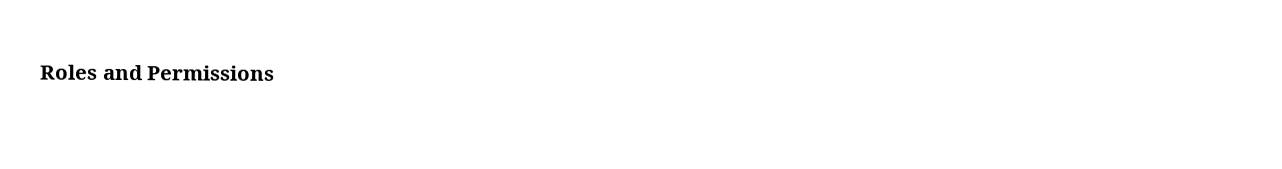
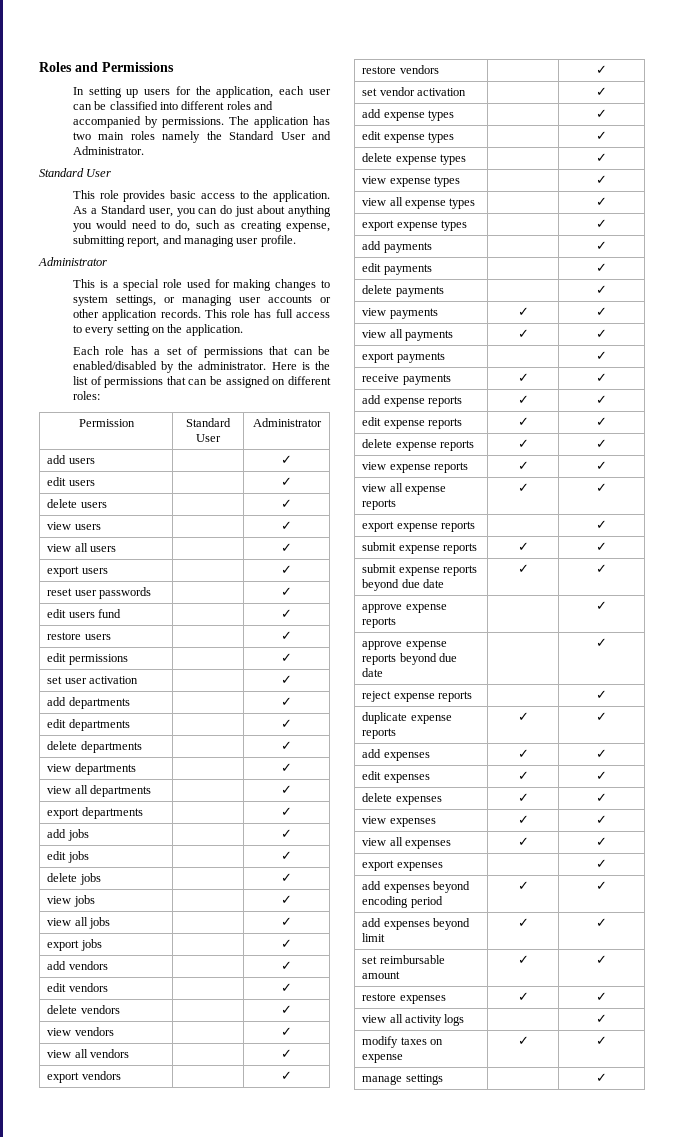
+ In setting up users for the application, each user can be classified into different roles and accompanied by permissions. The application has two main roles namely the Standard User and Administrator.
+ Standard User
+ This role provides basic access to the application. As a Standard user, you can do just about anything you would need to do, such as creating expense, submitting report, and managing user profile.
+ Administrator
+ This is a special role used for making changes to system settings, or managing user accounts or other application records. This role has full access to every setting on the application.
+ Each role has a set of permissions that can be enabled/disabled by the administrator. Here is the list of permissions that can be assigned on different roles:
+ Permission | Standard User | Administrator
+ add users | | ✓
+ edit users | | ✓
+ delete users | | ✓
+ view users | | ✓
+ view all users | | ✓
+ export users | | ✓
+ reset user passwords | | ✓
+ edit users fund | | ✓
+ restore users | | ✓
+ edit permissions | | ✓
+ set user activation | | ✓
+ add departments | | ✓
+ edit departments | | ✓
+ delete departments | | ✓
+ view departments | | ✓
+ view all departments | | ✓
+ export departments | | ✓
+ add jobs | | ✓
+ edit jobs | | ✓
+ delete jobs | | ✓
+ view jobs | | ✓
+ view all jobs | | ✓
+ export jobs | | ✓
+ add vendors | | ✓
+ edit vendors | | ✓
+ delete vendors | | ✓
+ view vendors | | ✓
+ view all vendors | | ✓
+ export vendors | | ✓
+ restore vendors | | ✓
+ set vendor activation | | ✓
+ add expense types | | ✓
+ edit expense types | | ✓
+ delete expense types | | ✓
+ view expense types | | ✓
+ view all expense types | | ✓
+ export expense types | | ✓
+ add payments | | ✓
+ edit payments | | ✓
+ delete payments | | ✓
+ view payments | ✓ | ✓
+ view all payments | ✓ | ✓
+ export payments | | ✓
+ receive payments | ✓ | ✓
+ add expense reports | ✓ | ✓
+ edit expense reports | ✓ | ✓
+ delete expense reports | ✓ | ✓
+ view expense reports | ✓ | ✓
+ view all expense reports | ✓ | ✓
+ export expense reports | | ✓
+ submit expense reports | ✓ | ✓
+ submit expense reports beyond due date | ✓ | ✓
+ approve expense reports | | ✓
+ approve expense reports beyond due date | | ✓
+ reject expense reports | | ✓
+ duplicate expense reports | ✓ | ✓
+ add expenses | ✓ | ✓
+ edit expenses | ✓ | ✓
+ delete expenses | ✓ | ✓
+ view expenses | ✓ | ✓
+ view all expenses | ✓ | ✓
+ export expenses | | ✓
+ add expenses beyond encoding period | ✓ | ✓
+ add expenses beyond limit | ✓ | ✓
+ set reimbursable amount | ✓ | ✓
+ restore expenses | ✓ | ✓
+ view all activity logs | | ✓
+ modify taxes on expense | ✓ | ✓
+ manage settings | | ✓

